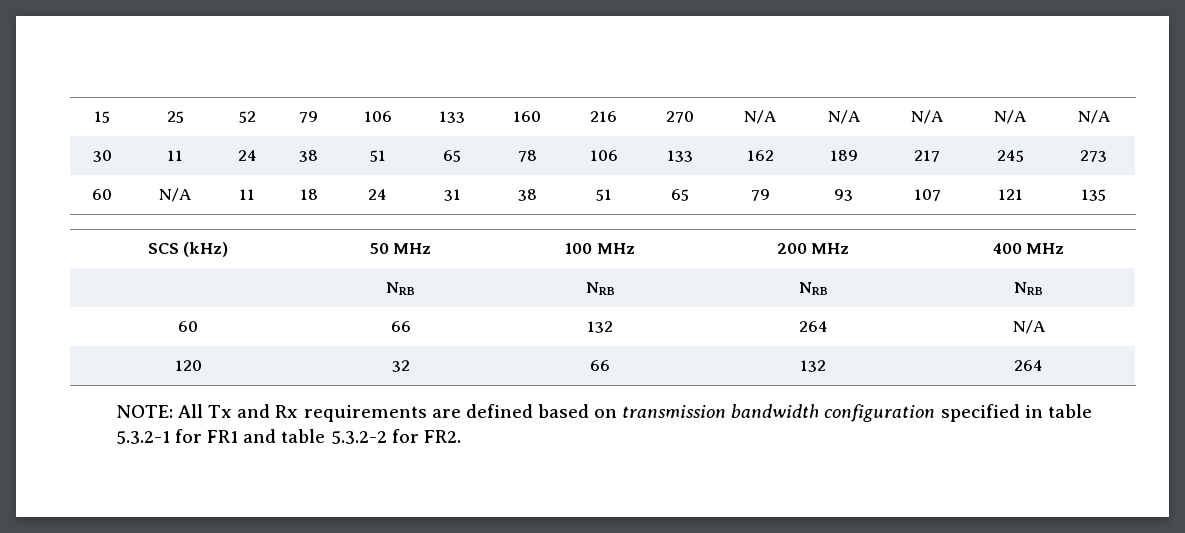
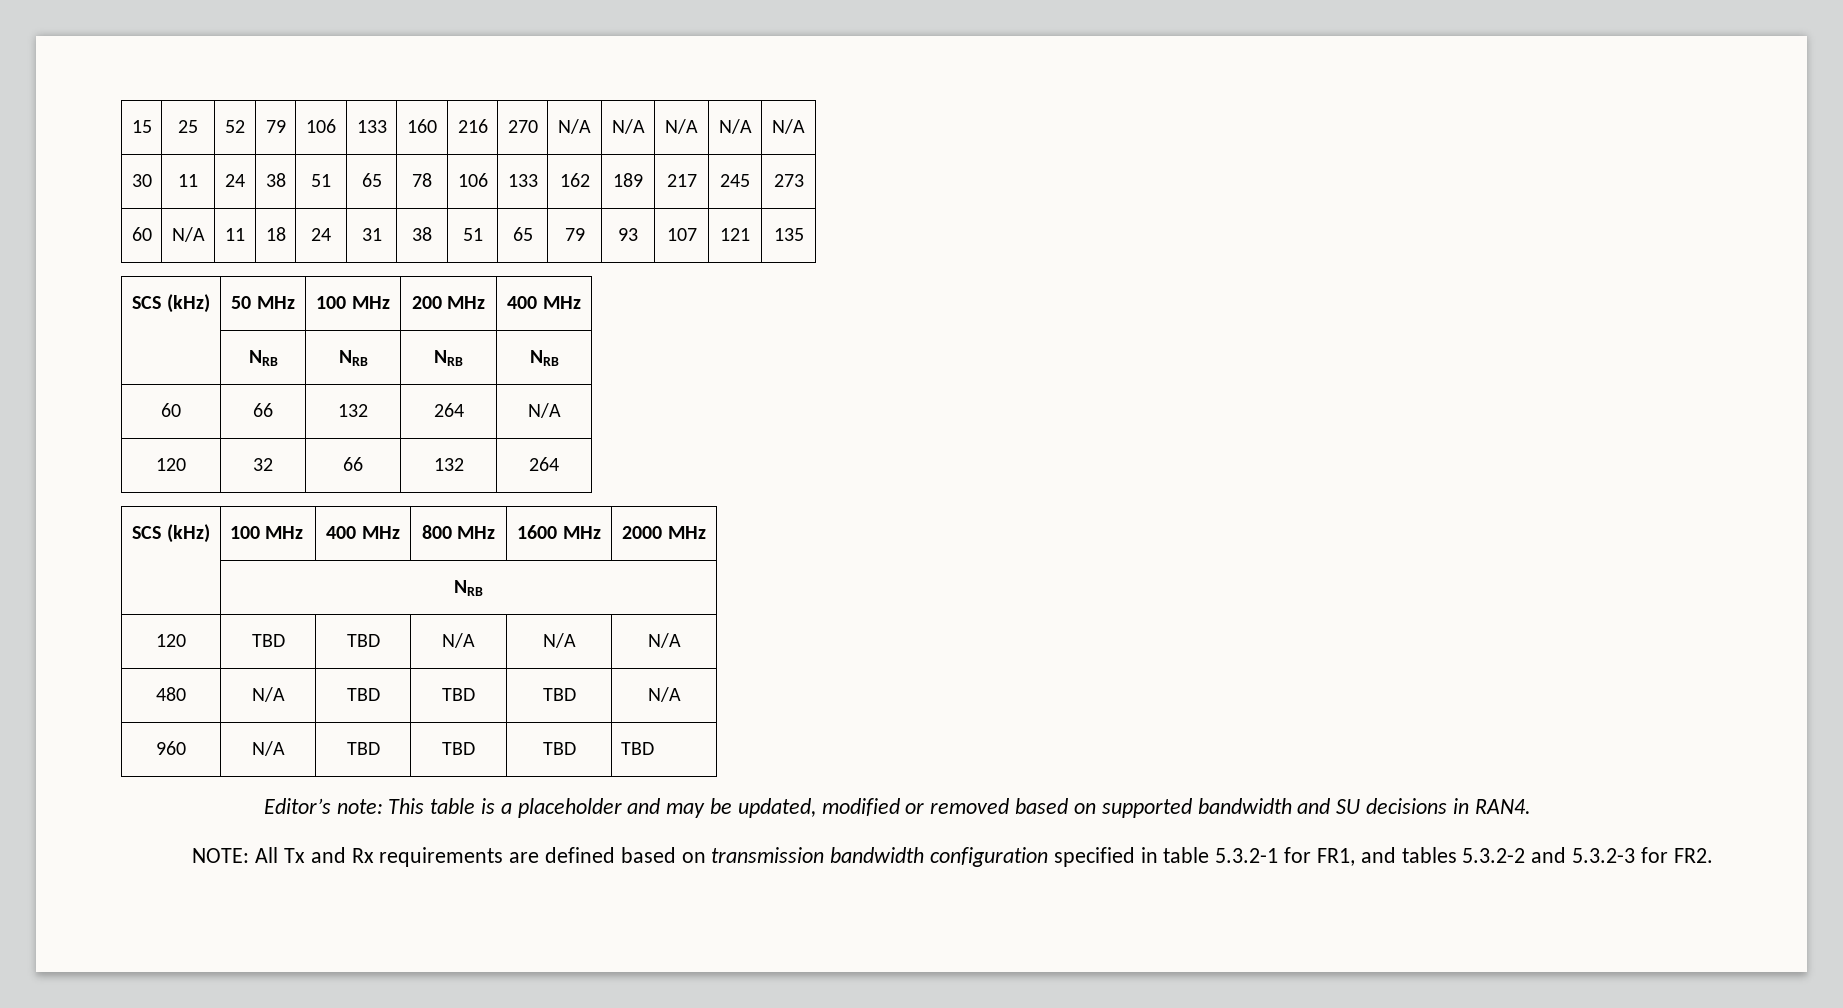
+ SCS (kHz) | 100 MHz | 400 MHz | 800 MHz | 1600 MHz | 2000 MHz
+ | NRB
+ 120 | TBD | TBD | N/A | N/A | N/A
+ 480 | N/A | TBD | TBD | TBD | N/A
+ 960 | N/A | TBD | TBD | TBD | TBD
+ Editor’s note: This table is a placeholder and may be updated, modified or removed based on supported bandwidth and SU decisions in RAN4.
- NOTE: All Tx and Rx requirements are defined based on transmission bandwidth configuration specified in table 5.3.2-1 for FR1 and table 5.3.2-2 for FR2.
+ NOTE: All Tx and Rx requirements are defined based on transmission bandwidth configuration specified in table 5.3.2-1 for FR1, and tables 5.3.2-2 and 5.3.2-3 for FR2.

